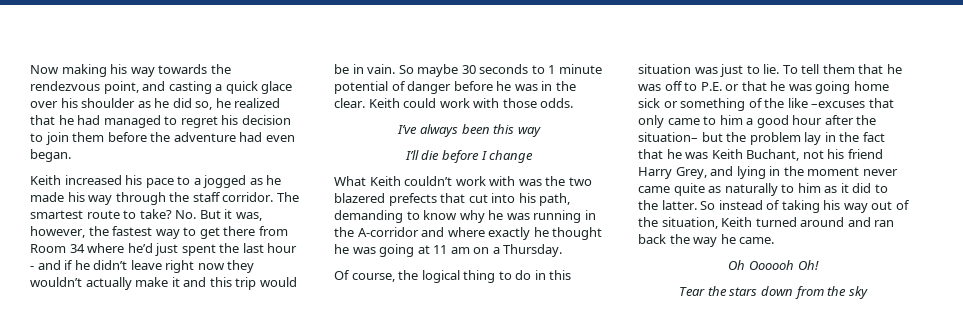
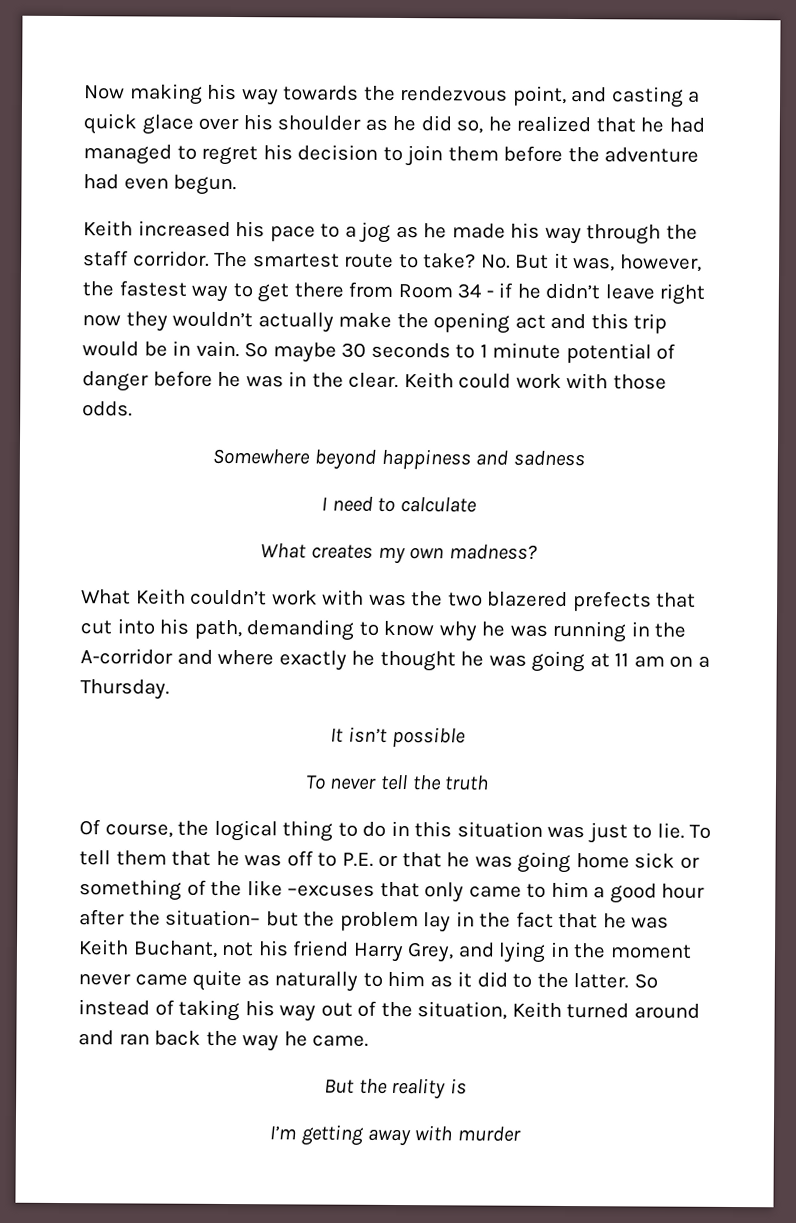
- Now making his way towards the rendezvous point, and casting a quick glace over his shoulder as he did so, he realized that he had managed to regret his decision to join them before the adventure had even began.
+ Now making his way towards the rendezvous point, and casting a quick glace over his shoulder as he did so, he realized that he had managed to regret his decision to join them before the adventure had even begun.
- Keith increased his pace to a jogged as he made his way through the staff corridor.
+ Keith increased his pace to a jog as he made his way through the staff corridor.
- No. But it was, however, the fastest way to get there from Room 34 where he’d just spent the last hour - and if he didn’t leave right now they wouldn’t actually make it and this trip would be in vain.
+ No. But it was, however, the fastest way to get there from Room 34 - if he didn’t leave right now they wouldn’t actually make the opening act and this trip would be in vain.
- I’ve always been this way
- I’ll die before I change
+ Somewhere beyond happiness and sadness
+ I need to calculate
+ What creates my own madness?
+ It isn’t possible
+ To never tell the truth
- Oh Oooooh Oh!
- Tear the stars down from the sky
+ But the reality is
+ I’m getting away with murder

